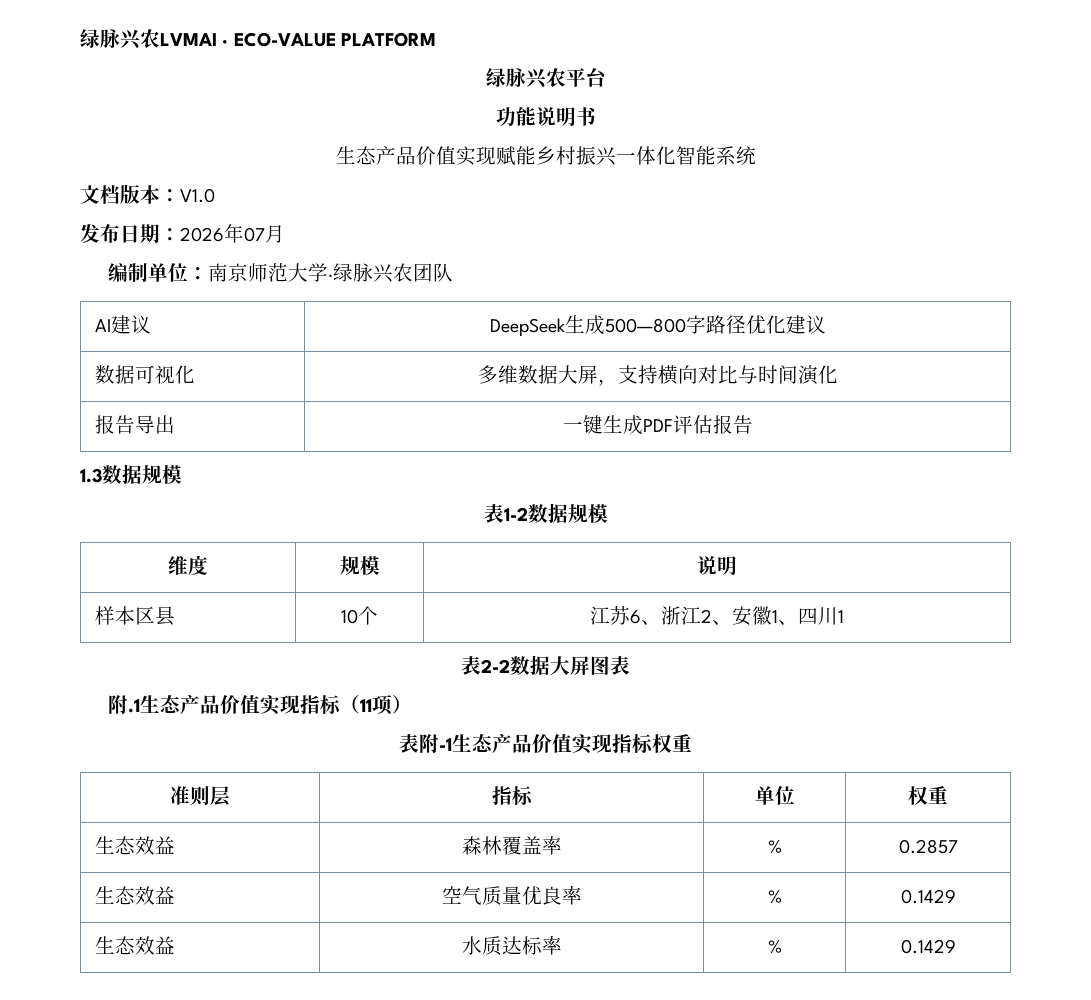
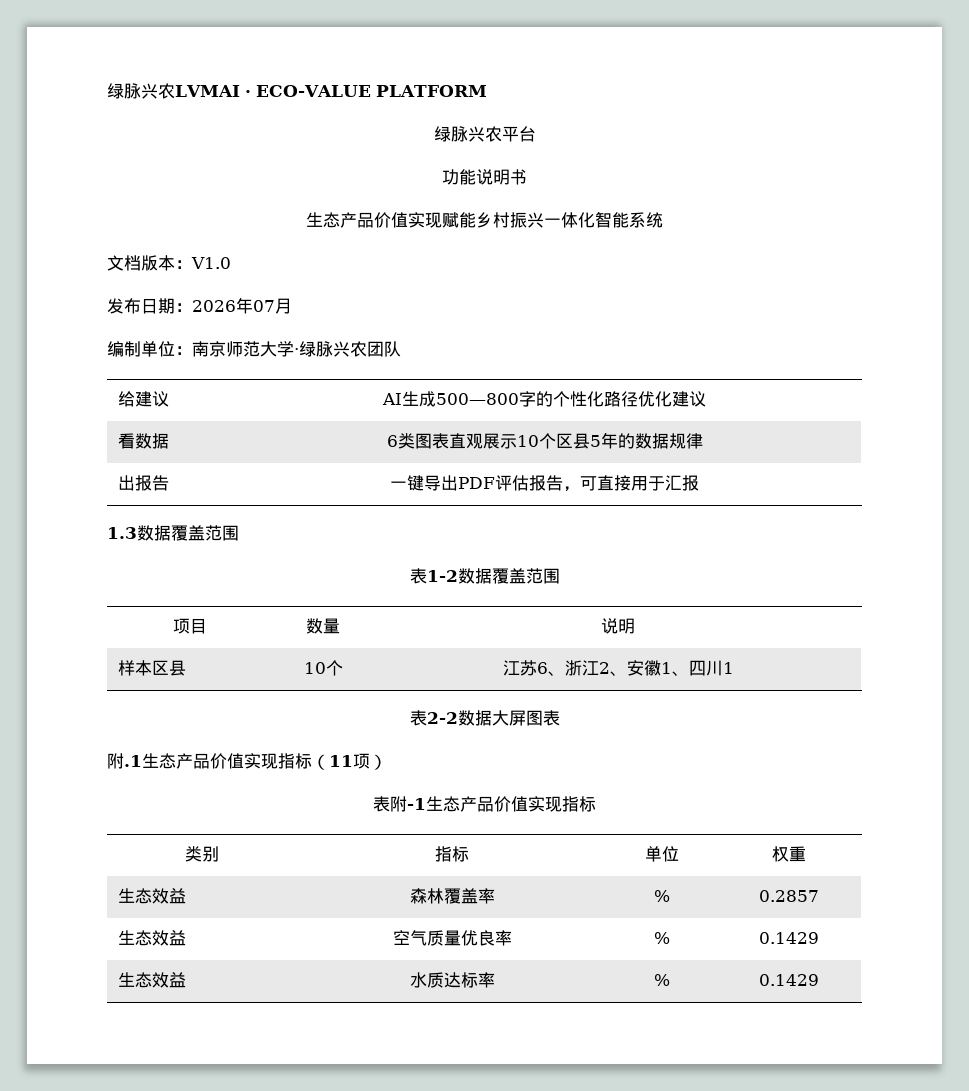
- AI建议 | DeepSeek生成500—800字路径优化建议
+ 给建议 | AI生成500—800字的个性化路径优化建议
- 数据可视化 | 多维数据大屏，支持横向对比与时间演化
- 报告导出 | 一键生成PDF评估报告
+ 看数据 | 6类图表直观展示10个区县5年的数据规律
+ 出报告 | 一键导出PDF评估报告，可直接用于汇报
- 1.3数据规模
+ 1.3数据覆盖范围
- 表1-2数据规模
- 维度 | 规模 | 说明
+ 表1-2数据覆盖范围
+ 项目 | 数量 | 说明
- 表附-1生态产品价值实现指标权重
- 准则层 | 指标 | 单位 | 权重
+ 表附-1生态产品价值实现指标
+ 类别 | 指标 | 单位 | 权重

